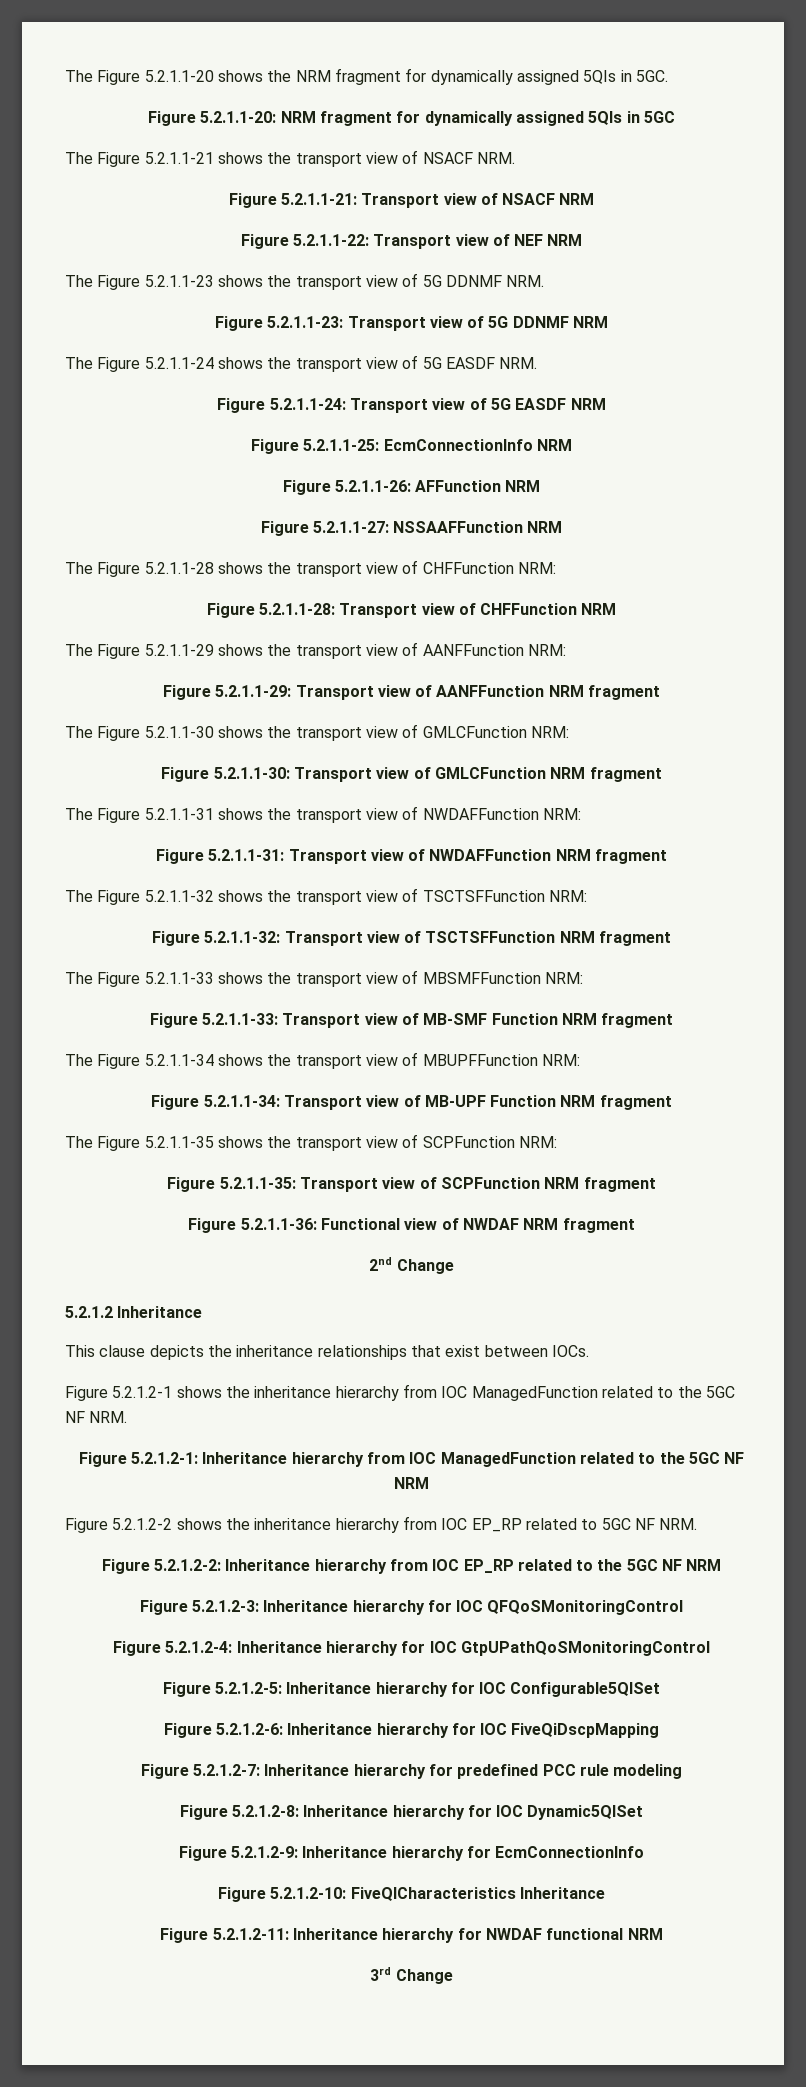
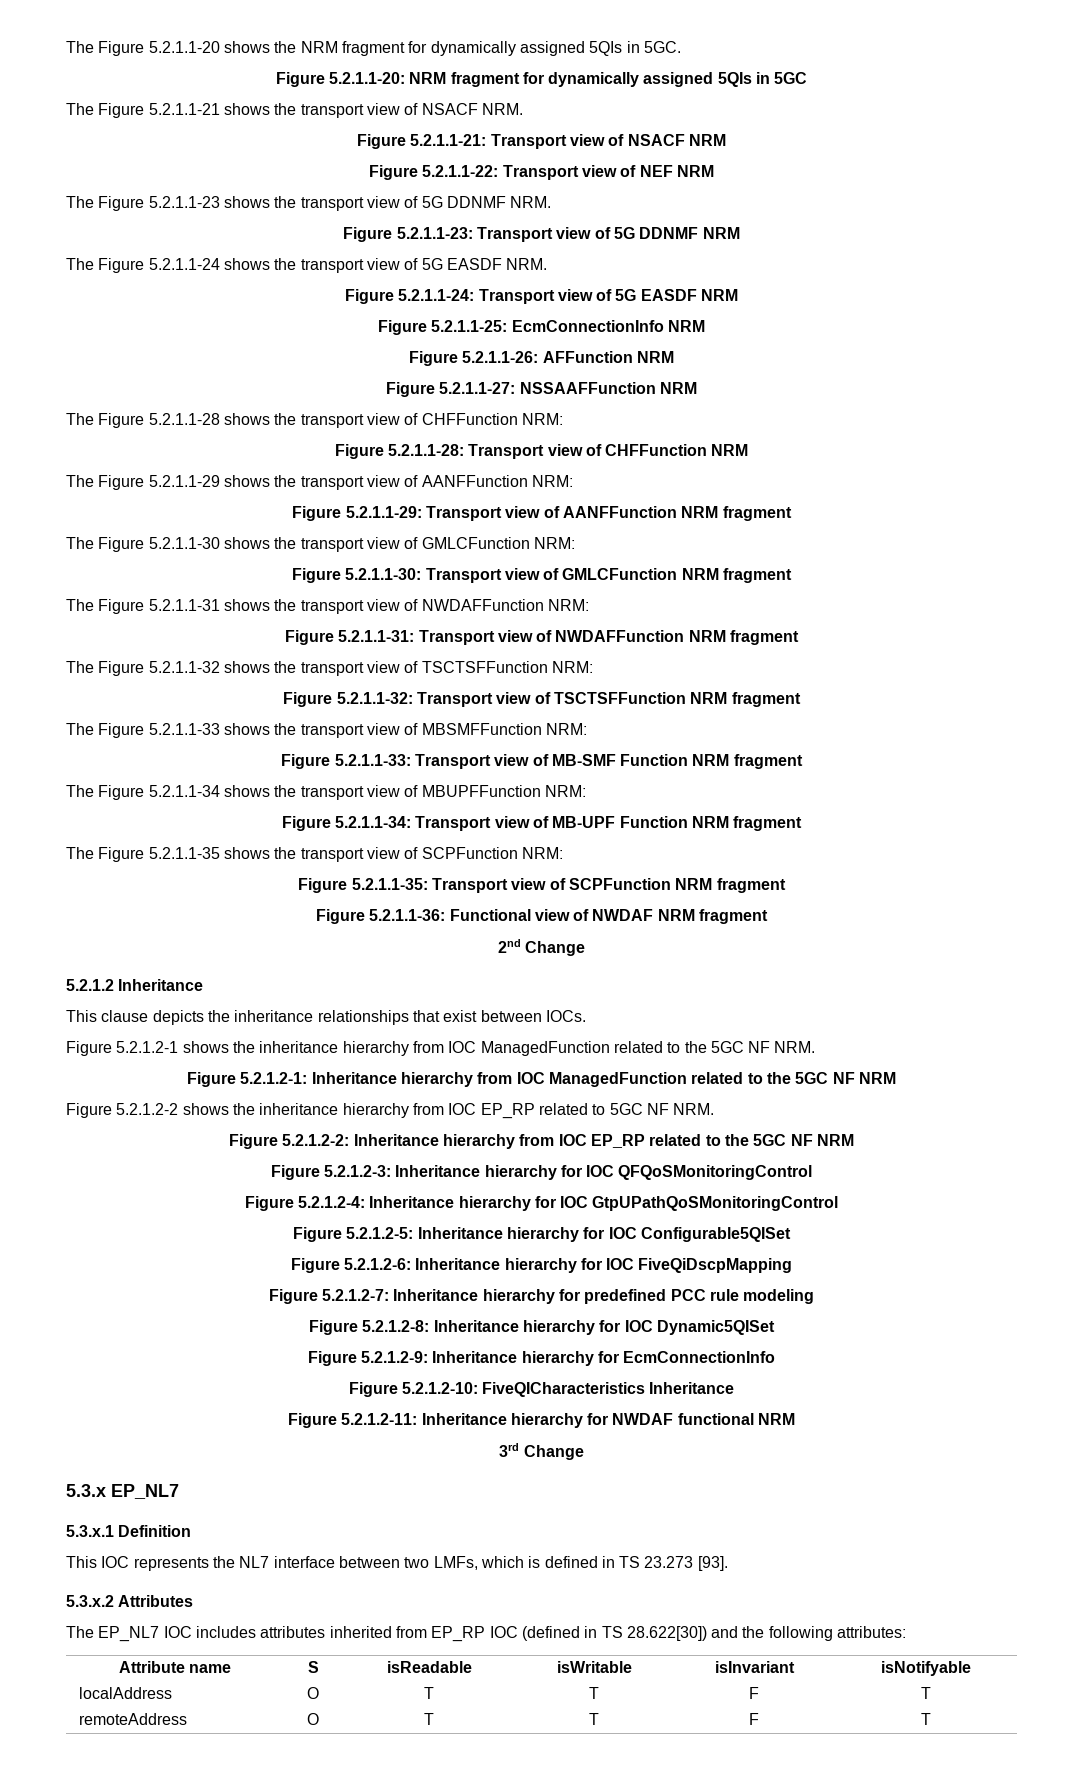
+ 5.3.x EP_NL7
+ 5.3.x.1 Definition
+ This IOC represents the NL7 interface between two LMFs, which is defined in TS 23.273 [93].
+ 5.3.x.2 Attributes
+ The EP_NL7 IOC includes attributes inherited from EP_RP IOC (defined in TS 28.622[30]) and the following attributes:
+ Attribute name | S | isReadable | isWritable | isInvariant | isNotifyable
+ localAddress | O | T | T | F | T
+ remoteAddress | O | T | T | F | T

